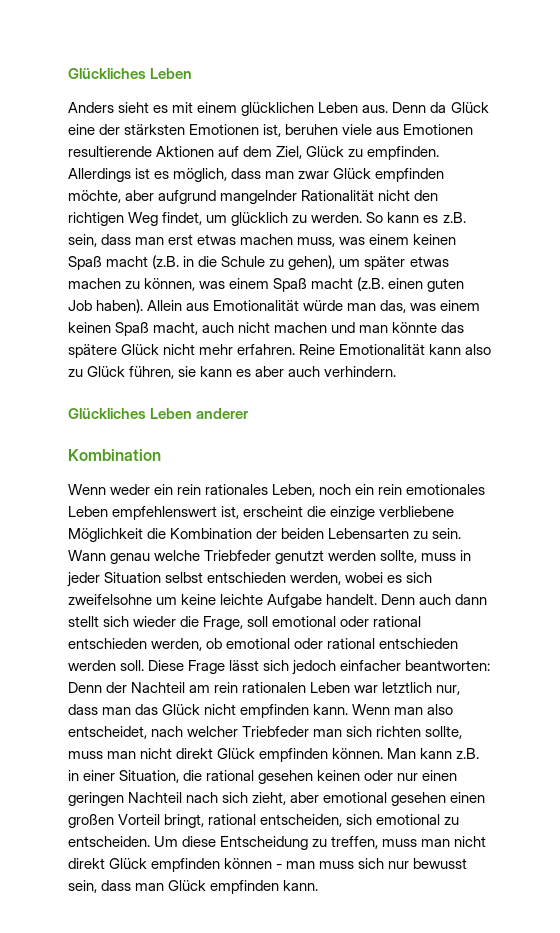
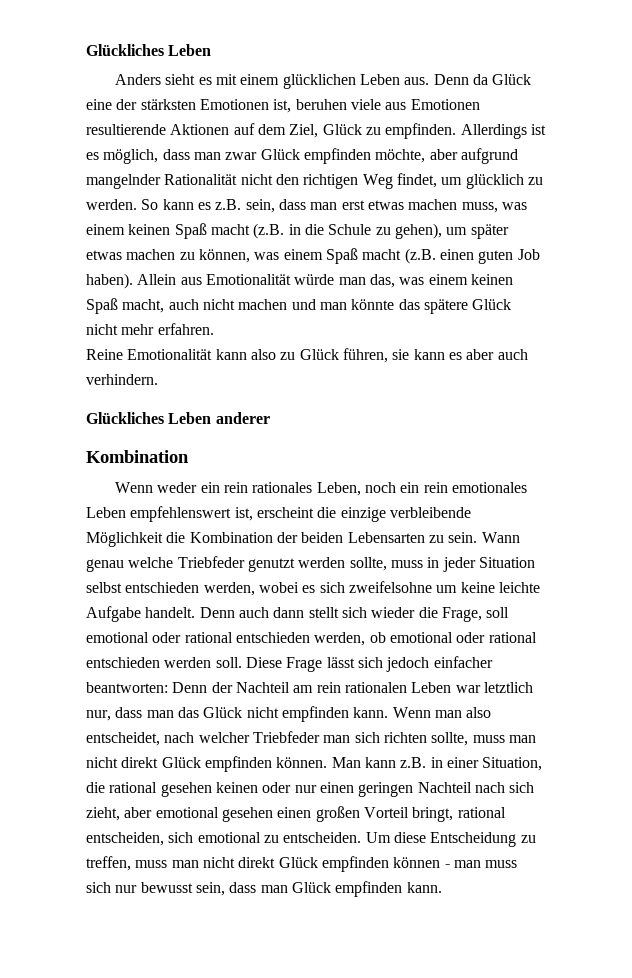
- Allein aus Emotionalität würde man das, was einem keinen Spaß macht, auch nicht machen und man könnte das spätere Glück nicht mehr erfahren. Reine Emotionalität kann also zu Glück führen, sie kann es aber auch verhindern.
+ Allein aus Emotionalität würde man das, was einem keinen Spaß macht, auch nicht machen und man könnte das spätere Glück nicht mehr erfahren.
+ Reine Emotionalität kann also zu Glück führen, sie kann es aber auch verhindern.
- Wenn weder ein rein rationales Leben, noch ein rein emotionales Leben empfehlenswert ist, erscheint die einzige verbliebene Möglichkeit die Kombination der beiden Lebensarten zu sein.
+ Wenn weder ein rein rationales Leben, noch ein rein emotionales Leben empfehlenswert ist, erscheint die einzige verbleibende Möglichkeit die Kombination der beiden Lebensarten zu sein.

